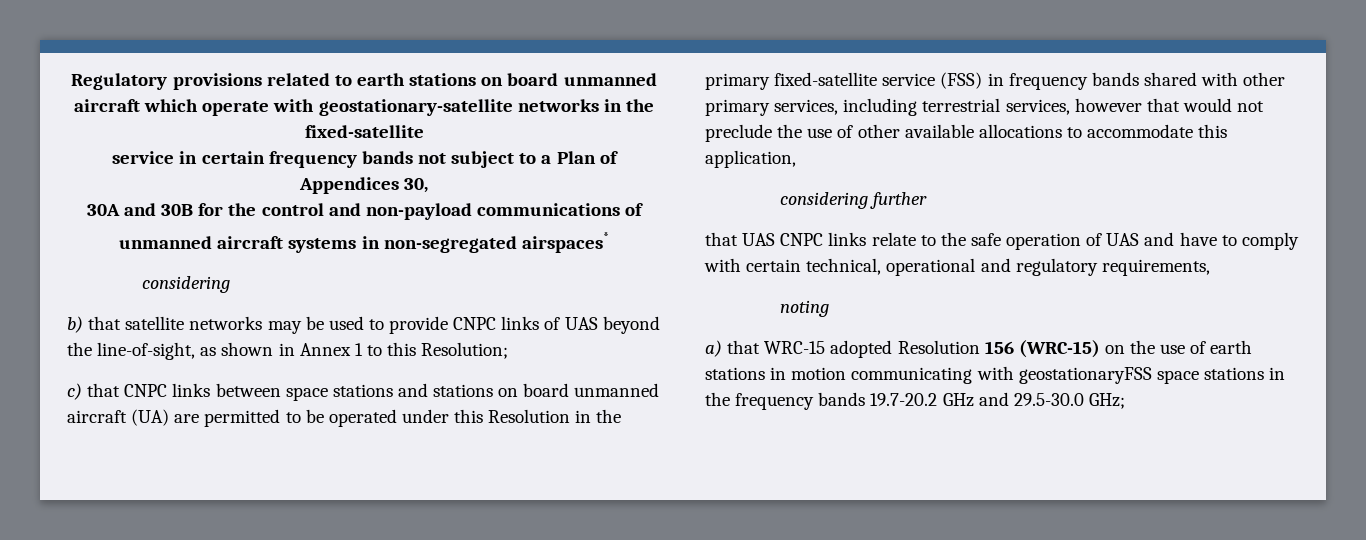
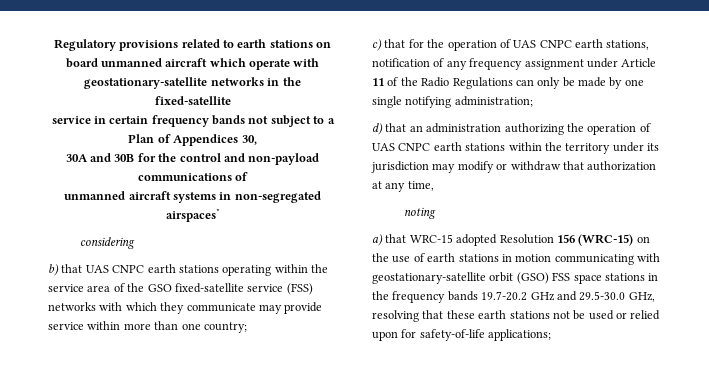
- b) that satellite networks may be used to provide CNPC links of UAS beyond the line-of-sight, as shown in Annex 1 to this Resolution;
- c) that CNPC links between space stations and stations on board unmanned aircraft (UA) are permitted to be operated under this Resolution in the primary fixed-satellite service (FSS) in frequency bands shared with other primary services, including terrestrial services, however that would not preclude the use of other available allocations to accommodate this application,
- considering further
- that UAS CNPC links relate to the safe operation of UAS and have to comply with certain technical, operational and regulatory requirements,
+ b) that UAS CNPC earth stations operating within the service area of the GSO fixed-satellite service (FSS) networks with which they communicate may provide service within more than one country;
+ c) that for the operation of UAS CNPC earth stations, notification of any frequency assignment under Article 11 of the Radio Regulations can only be made by one single notifying administration;
+ d) that an administration authorizing the operation of UAS CNPC earth stations within the territory under its jurisdiction may modify or withdraw that authorization at any time,
- a) that WRC-15 adopted Resolution 156 (WRC-15) on the use of earth stations in motion communicating with geostationaryFSS space stations in the frequency bands 19.7-20.2 GHz and 29.5-30.0 GHz;
+ a) that WRC-15 adopted Resolution 156 (WRC-15) on the use of earth stations in motion communicating with geostationary-satellite orbit (GSO) FSS space stations in the frequency bands 19.7-20.2 GHz and 29.5-30.0 GHz, resolving that these earth stations not be used or relied upon for safety-of-life applications;

